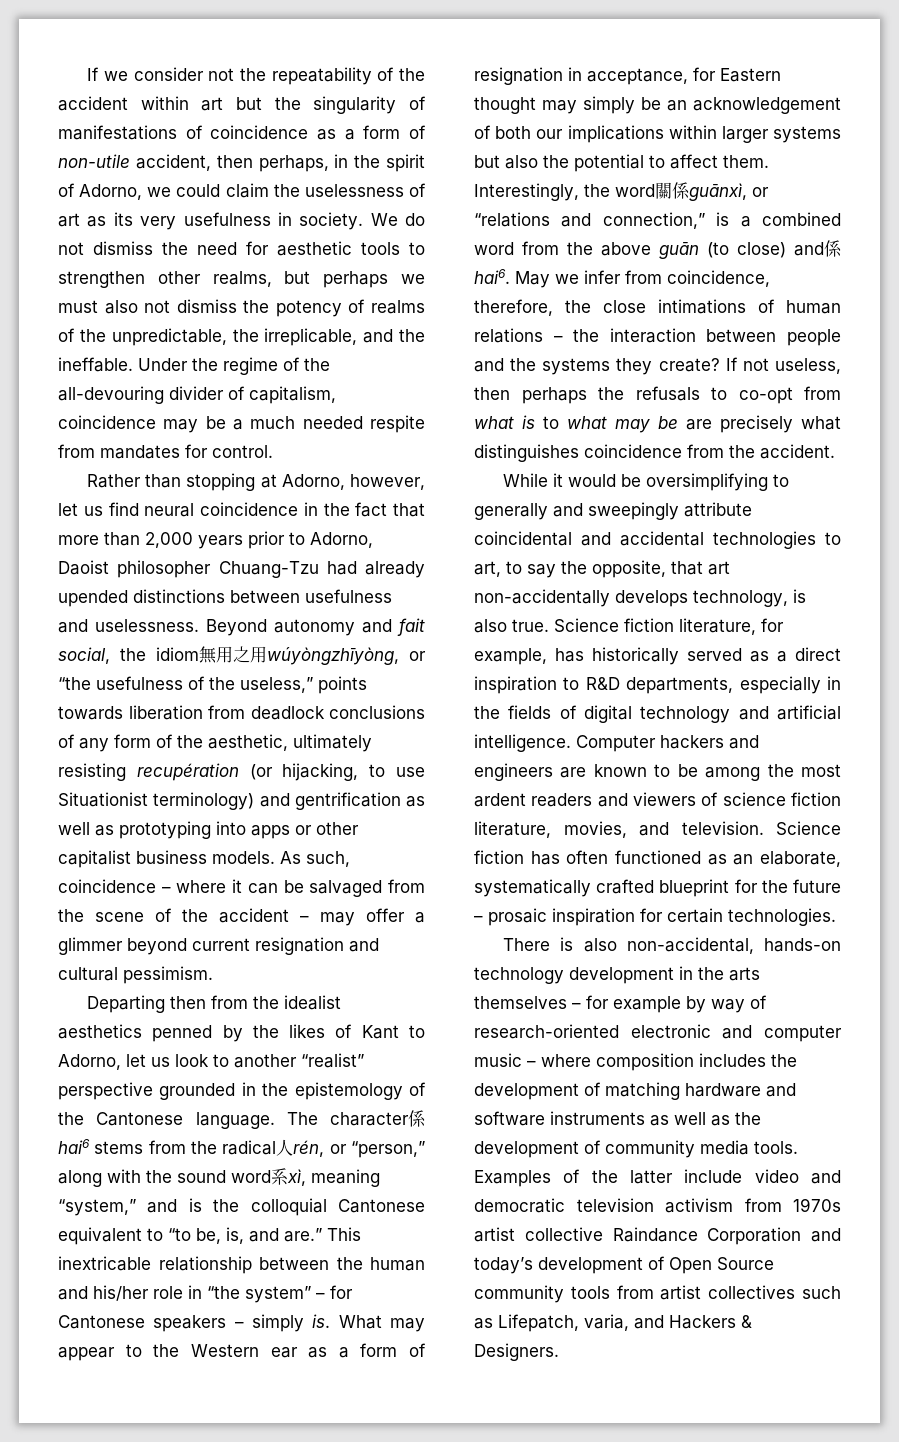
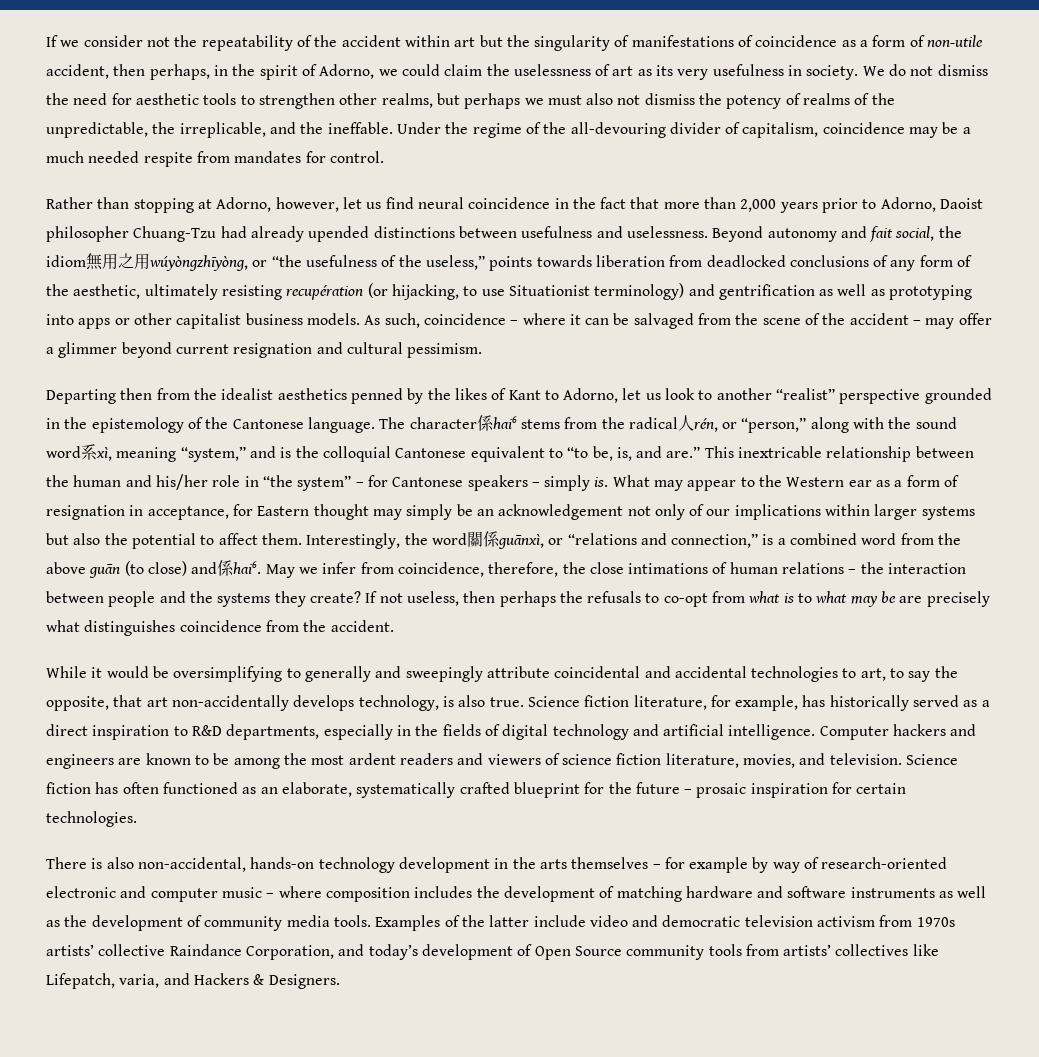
- Beyond autonomy and fait social, the idiom無用之用wúyòngzhīyòng, or “the usefulness of the useless,” points towards liberation from deadlock conclusions of any form of the aesthetic, ultimately resisting recupération (or hijacking, to use Situationist terminology) and gentrification as well as prototyping into apps or other capitalist business models.
+ Beyond autonomy and fait social, the idiom無用之用wúyòngzhīyòng, or “the usefulness of the useless,” points towards liberation from deadlocked conclusions of any form of the aesthetic, ultimately resisting recupération (or hijacking, to use Situationist terminology) and gentrification as well as prototyping into apps or other capitalist business models.
- What may appear to the Western ear as a form of resignation in acceptance, for Eastern thought may simply be an acknowledgement of both our implications within larger systems but also the potential to affect them.
+ What may appear to the Western ear as a form of resignation in acceptance, for Eastern thought may simply be an acknowledgement not only of our implications within larger systems but also the potential to affect them.
- Examples of the latter include video and democratic television activism from 1970s artist collective Raindance Corporation and today’s development of Open Source community tools from artist collectives such as Lifepatch, varia, and Hackers & Designers.
+ Examples of the latter include video and democratic television activism from 1970s artists’ collective Raindance Corporation, and today’s development of Open Source community tools from artists’ collectives like Lifepatch, varia, and Hackers & Designers.

